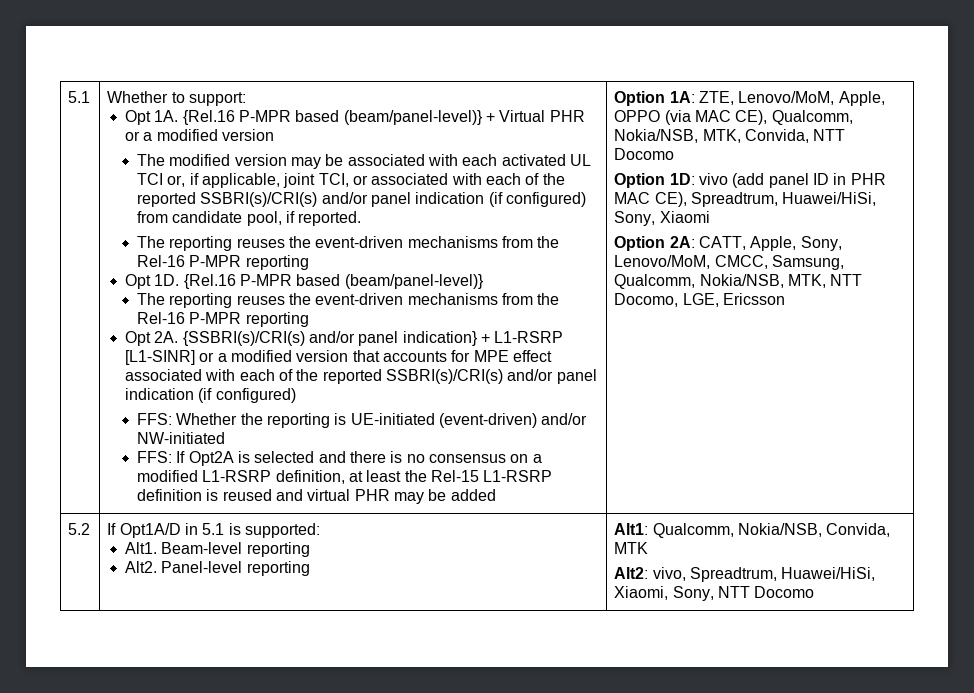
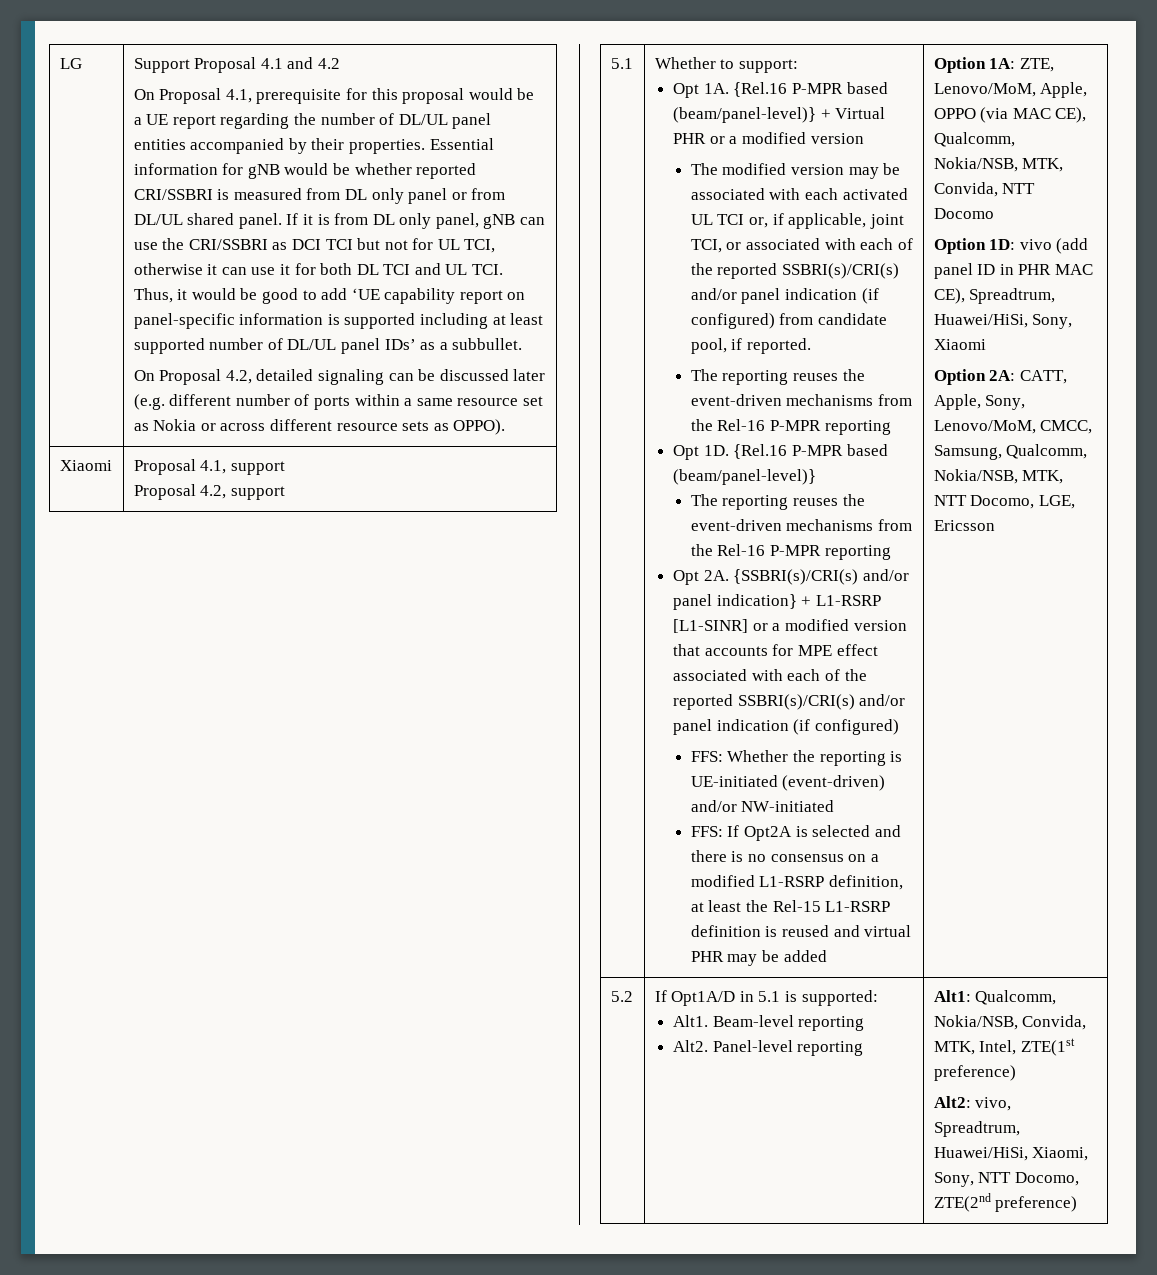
+ LG | Support Proposal 4.1 and 4.2
+ On Proposal 4.1, prerequisite for this proposal would be a UE report regarding the number of DL/UL panel entities accompanied by their properties. Essential information for gNB would be whether reported CRI/SSBRI is measured from DL only panel or from DL/UL shared panel. If it is from DL only panel, gNB can use the CRI/SSBRI as DCI TCI but not for UL TCI, otherwise it can use it for both DL TCI and UL TCI. Thus, it would be good to add ‘UE capability report on panel-specific information is supported including at least supported number of DL/UL panel IDs’ as a subbullet.
+ On Proposal 4.2, detailed signaling can be discussed later (e.g. different number of ports within a same resource set as Nokia or across different resource sets as OPPO).
+ Xiaomi | Proposal 4.1, support
+ Proposal 4.2, support
  5.2 | If Opt1A/D in 5.1 is supported:
  Alt1. Beam-level reporting
- Alt2. Panel-level reporting | Alt1: Qualcomm, Nokia/NSB, Convida, MTK
- Alt2: vivo, Spreadtrum, Huawei/HiSi, Xiaomi, Sony, NTT Docomo
+ Alt2. Panel-level reporting | Alt1: Qualcomm, Nokia/NSB, Convida, MTK, Intel, ZTE(1st preference)
+ Alt2: vivo, Spreadtrum, Huawei/HiSi, Xiaomi, Sony, NTT Docomo, ZTE(2nd preference)

